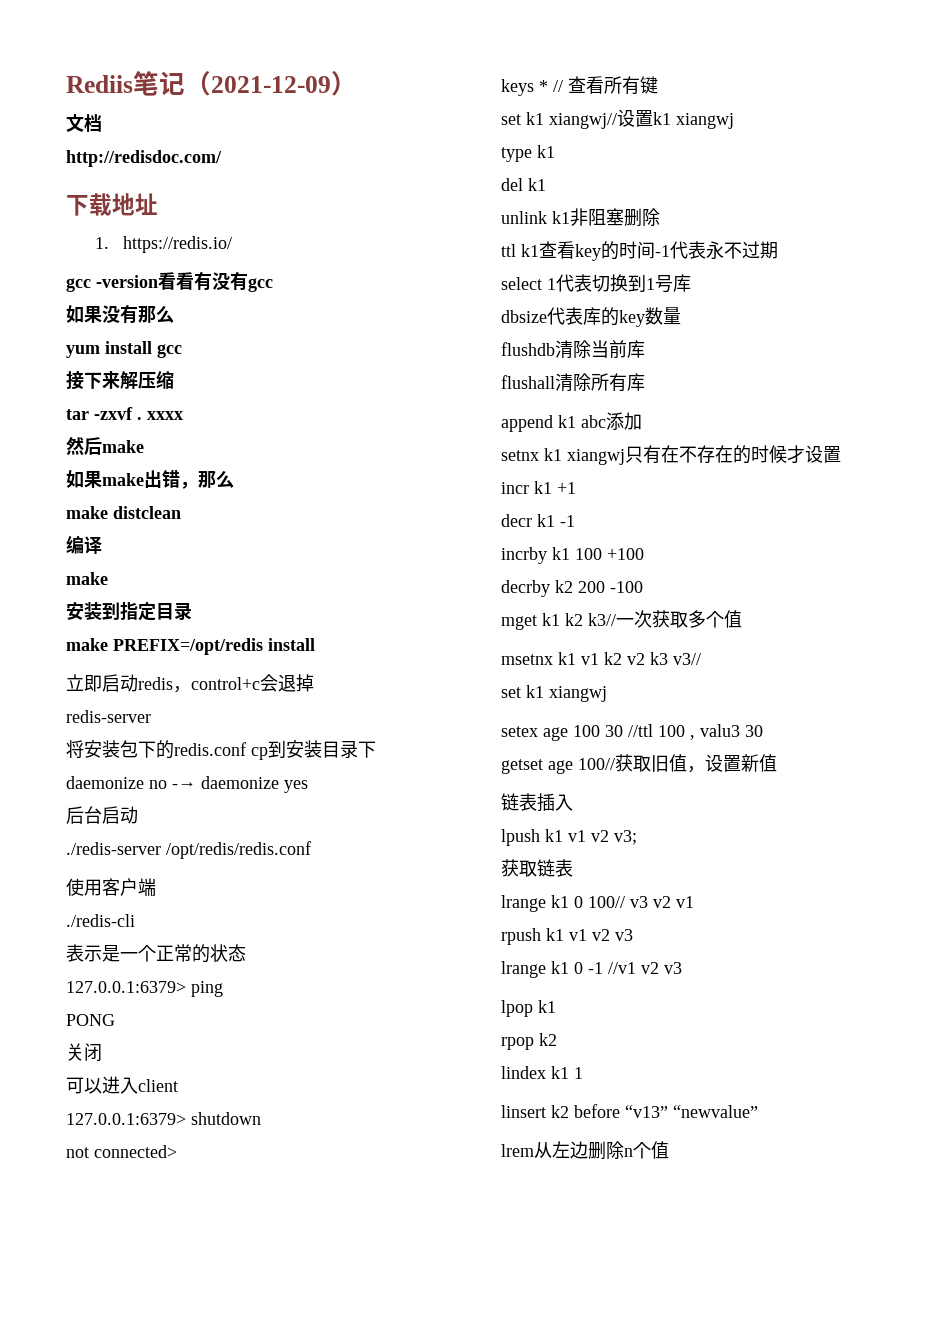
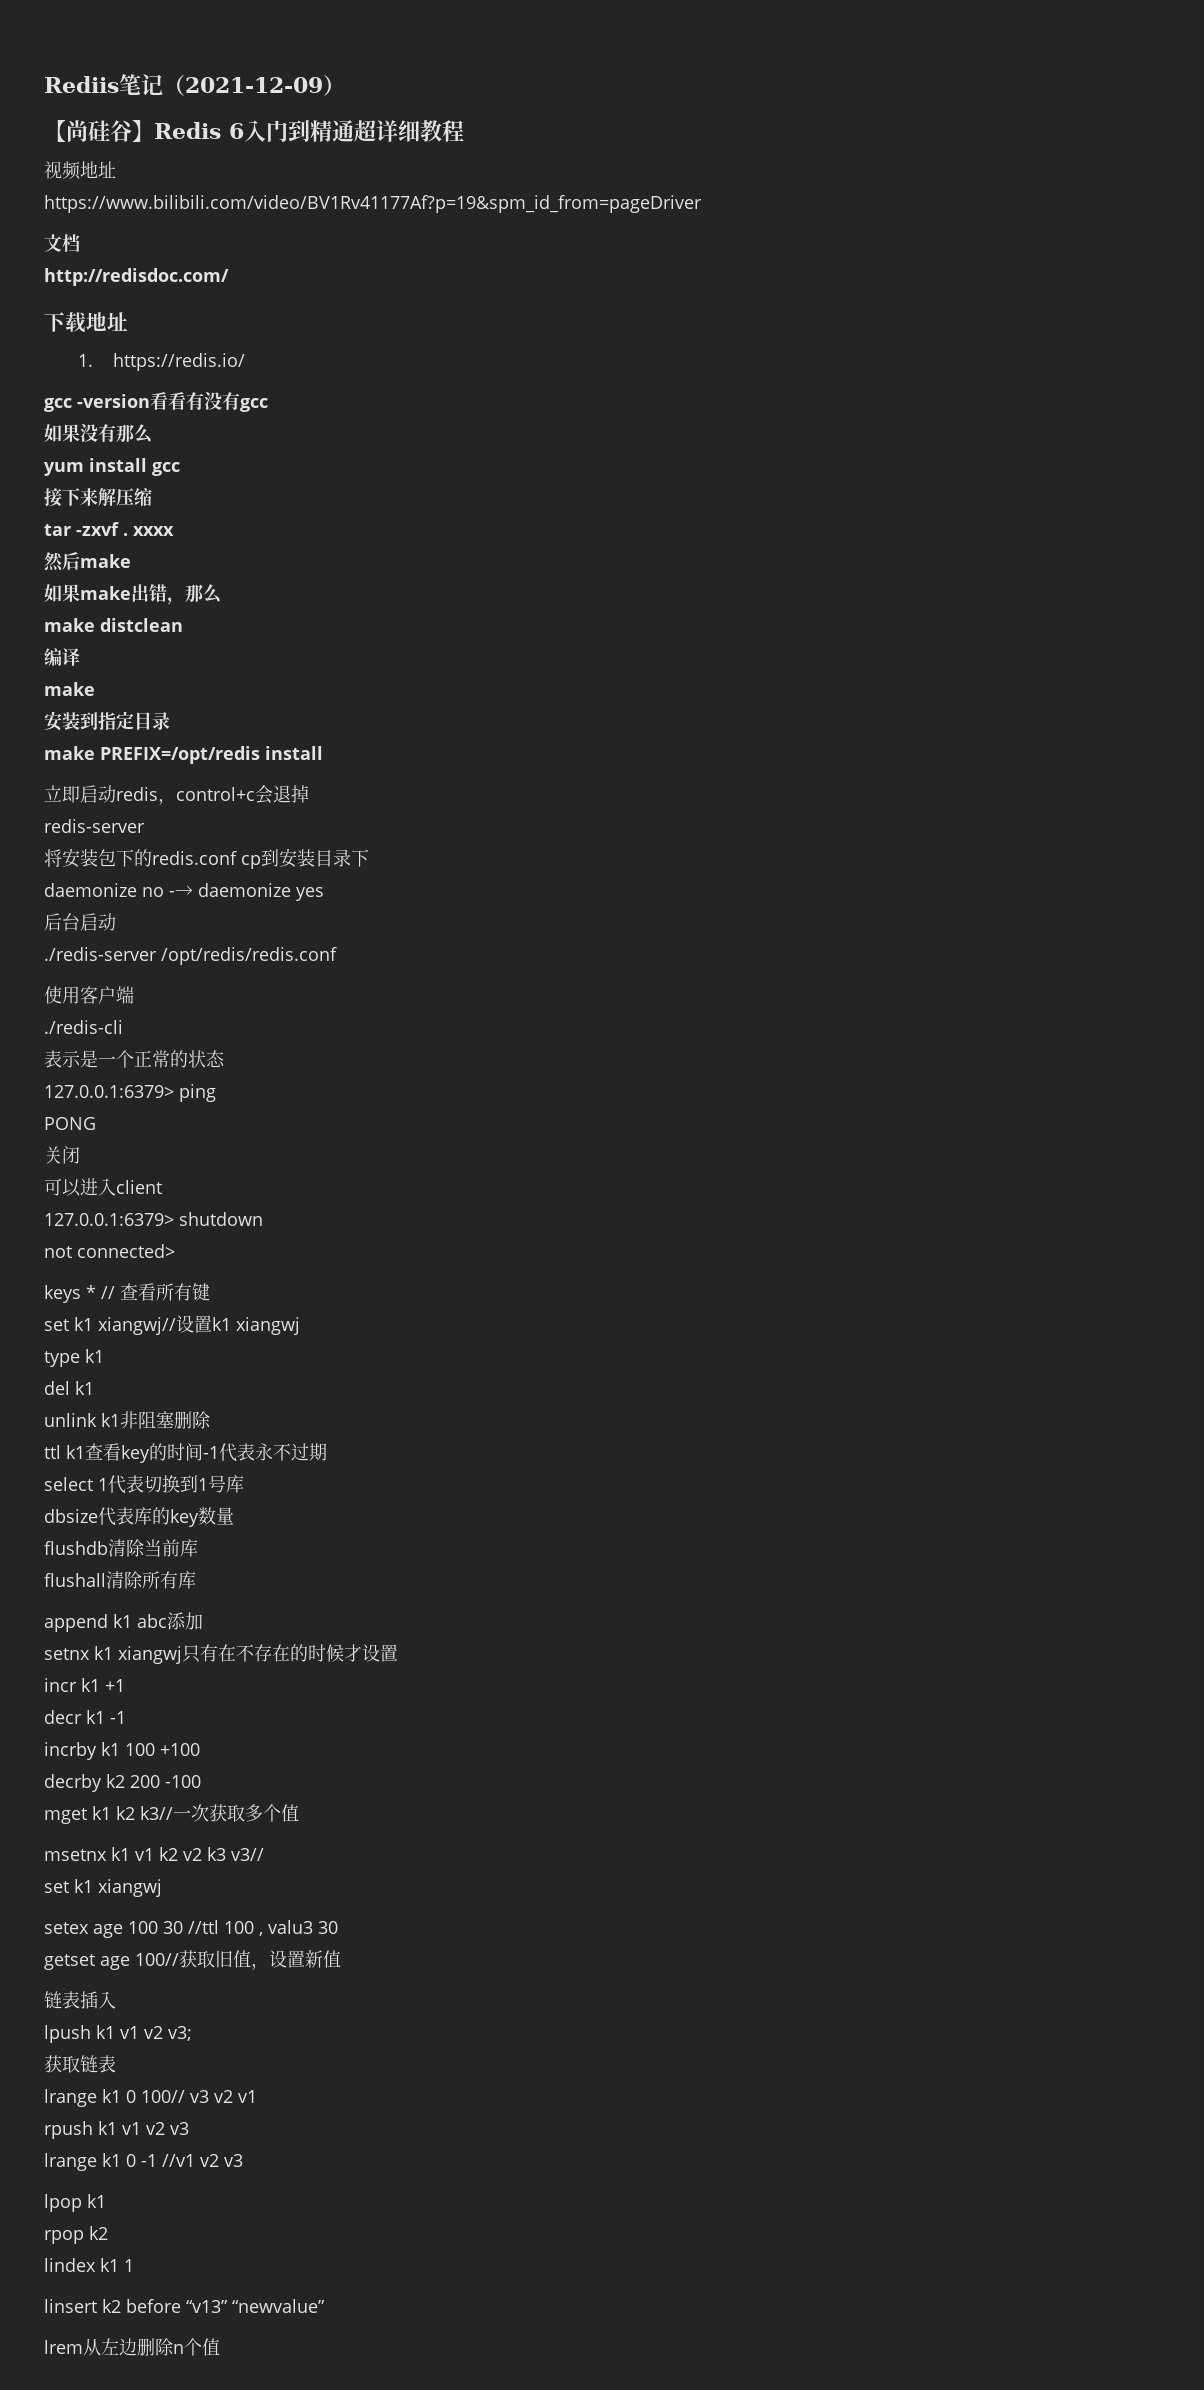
+ 【尚硅谷】Redis 6入门到精通超详细教程
+ 视频地址
+ https://www.bilibili.com/video/BV1Rv41177Af?p=19&spm_id_from=pageDriver

